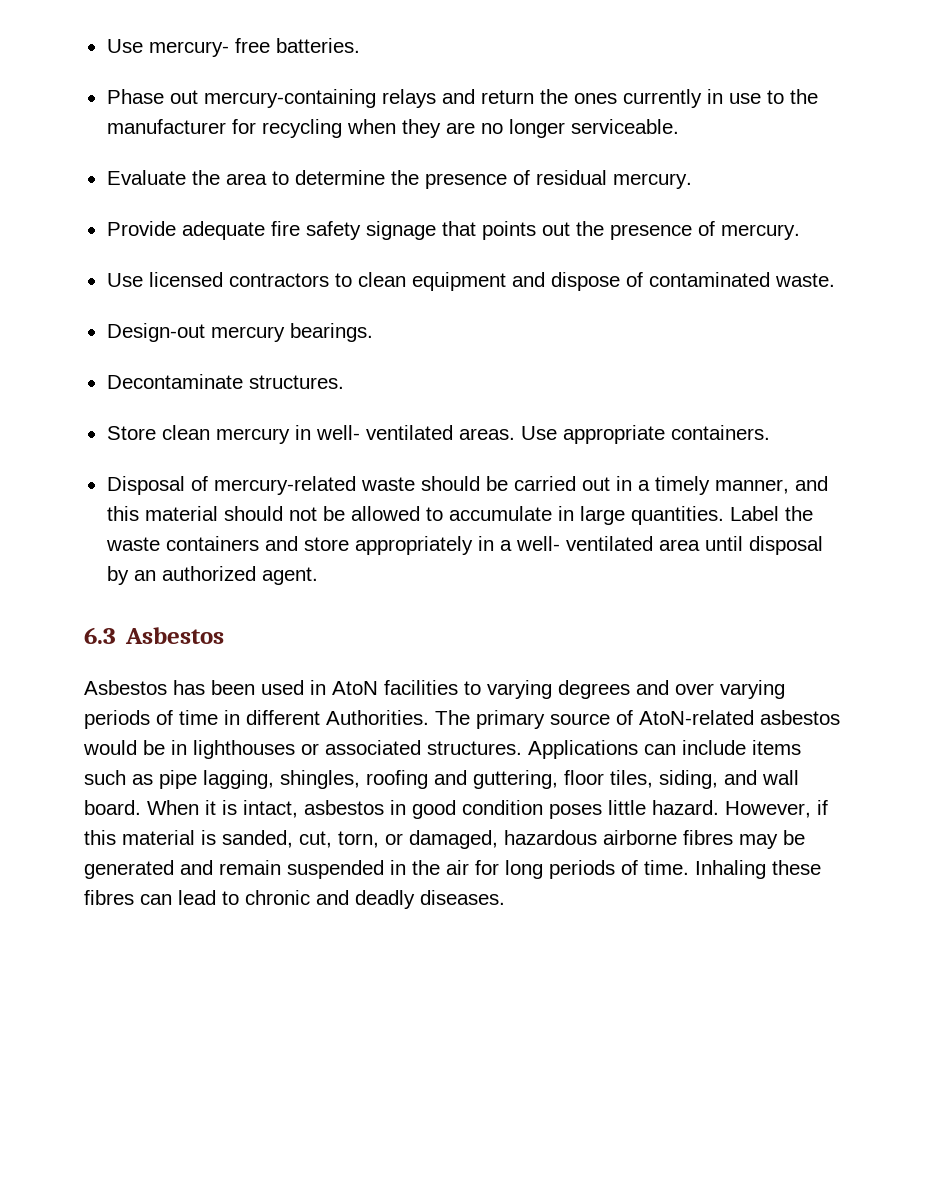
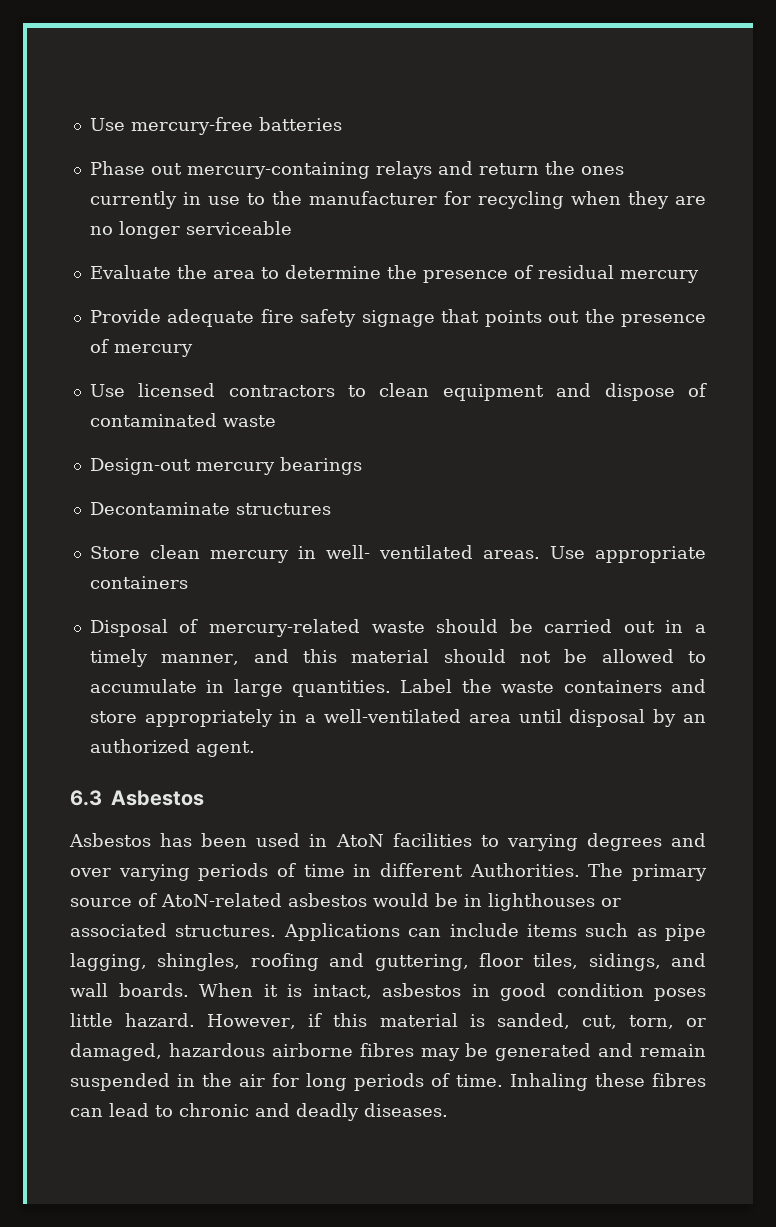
- Use mercury- free batteries.
+ Use mercury-free batteries
- Phase out mercury-containing relays and return the ones currently in use to the manufacturer for recycling when they are no longer serviceable.
+ Phase out mercury-containing relays and return the ones currently in use to the manufacturer for recycling when they are no longer serviceable
- Evaluate the area to determine the presence of residual mercury.
+ Evaluate the area to determine the presence of residual mercury
- Provide adequate fire safety signage that points out the presence of mercury.
+ Provide adequate fire safety signage that points out the presence of mercury
- Use licensed contractors to clean equipment and dispose of contaminated waste.
+ Use licensed contractors to clean equipment and dispose of contaminated waste
- Design-out mercury bearings.
+ Design-out mercury bearings
- Decontaminate structures.
+ Decontaminate structures
- Use appropriate containers.
+ Use appropriate containers
- Label the waste containers and store appropriately in a well- ventilated area until disposal by an authorized agent.
+ Label the waste containers and store appropriately in a well-ventilated area until disposal by an authorized agent.
- Applications can include items such as pipe lagging, shingles, roofing and guttering, floor tiles, siding, and wall board.
+ Applications can include items such as pipe lagging, shingles, roofing and guttering, floor tiles, sidings, and wall boards.

